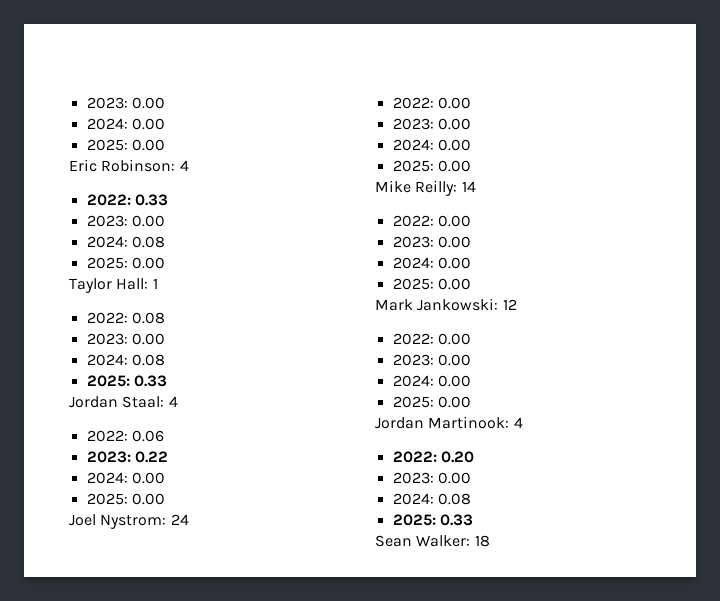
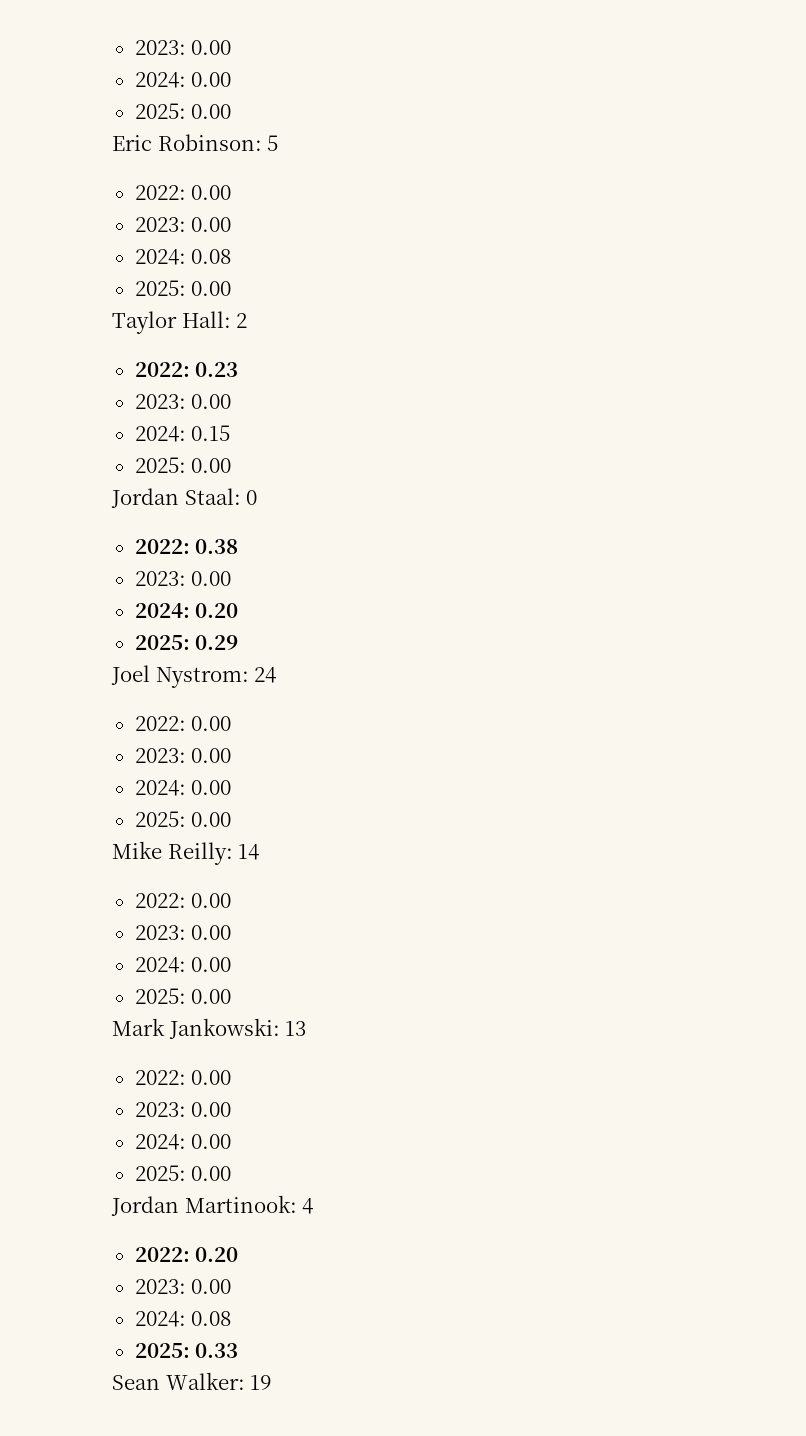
- Eric Robinson: 4
- 2022: 0.33
+ Eric Robinson: 5
+ 2022: 0.00
- Taylor Hall: 1
- 2022: 0.08
+ Taylor Hall: 2
+ 2022: 0.23
  2023: 0.00
- 2024: 0.08
- 2025: 0.33
+ 2024: 0.15
+ 2025: 0.00
- Jordan Staal: 4
- 2022: 0.06
- 2023: 0.22
- 2024: 0.00
- 2025: 0.00
+ Jordan Staal: 0
+ 2022: 0.38
+ 2023: 0.00
+ 2024: 0.20
+ 2025: 0.29
- Mark Jankowski: 12
+ Mark Jankowski: 13
- Sean Walker: 18
+ Sean Walker: 19

